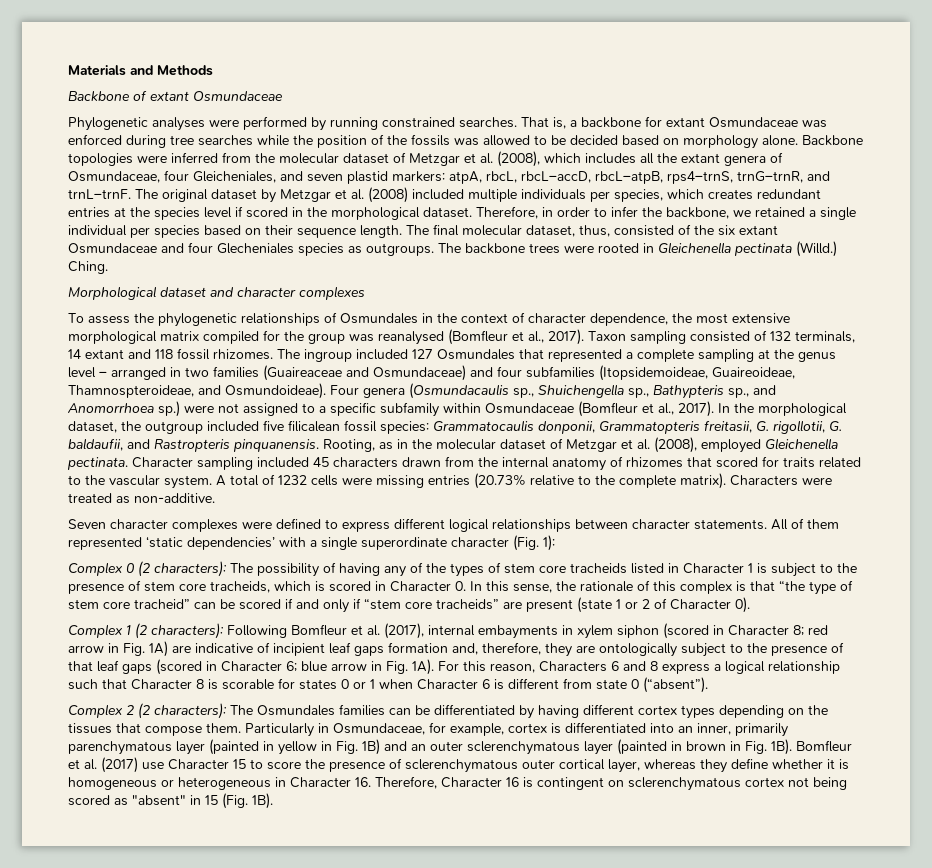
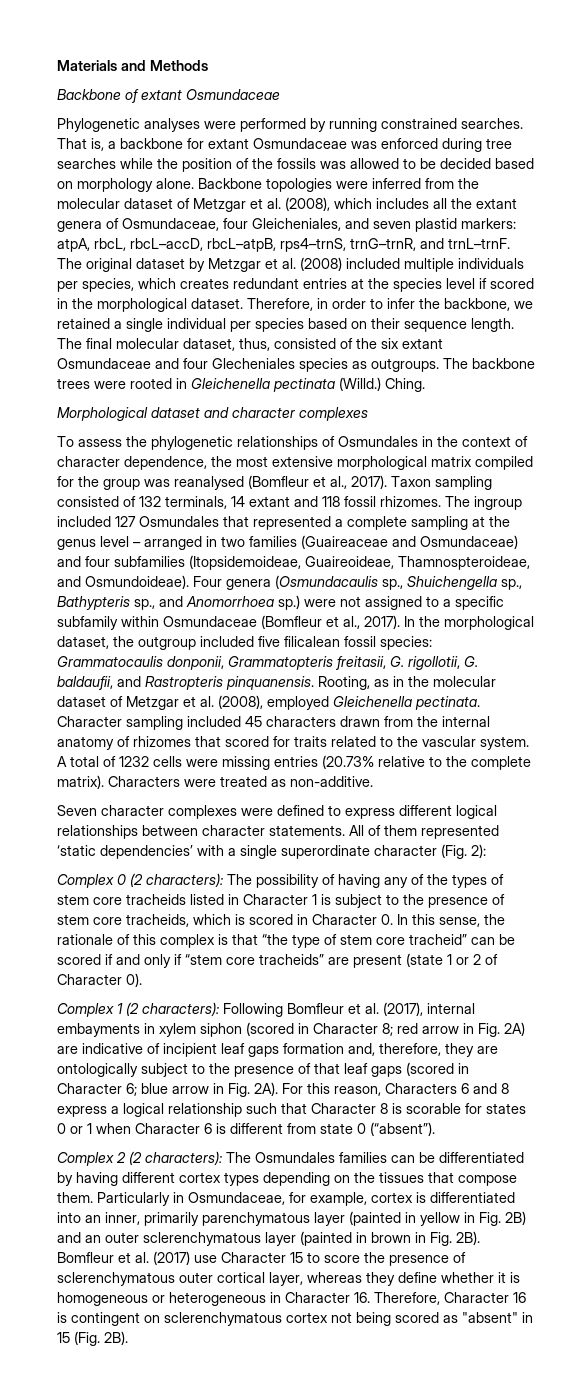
- All of them represented ‘static dependencies’ with a single superordinate character (Fig. 1):
+ All of them represented ‘static dependencies’ with a single superordinate character (Fig. 2):
- Complex 1 (2 characters): Following Bomfleur et al. (2017), internal embayments in xylem siphon (scored in Character 8; red arrow in Fig. 1A) are indicative of incipient leaf gaps formation and, therefore, they are ontologically subject to the presence of that leaf gaps (scored in Character 6; blue arrow in Fig. 1A).
+ Complex 1 (2 characters): Following Bomfleur et al. (2017), internal embayments in xylem siphon (scored in Character 8; red arrow in Fig. 2A) are indicative of incipient leaf gaps formation and, therefore, they are ontologically subject to the presence of that leaf gaps (scored in Character 6; blue arrow in Fig. 2A).
- Particularly in Osmundaceae, for example, cortex is differentiated into an inner, primarily parenchymatous layer (painted in yellow in Fig. 1B) and an outer sclerenchymatous layer (painted in brown in Fig. 1B).
+ Particularly in Osmundaceae, for example, cortex is differentiated into an inner, primarily parenchymatous layer (painted in yellow in Fig. 2B) and an outer sclerenchymatous layer (painted in brown in Fig. 2B).
- Bomfleur et al. (2017) use Character 15 to score the presence of sclerenchymatous outer cortical layer, whereas they define whether it is homogeneous or heterogeneous in Character 16. Therefore, Character 16 is contingent on sclerenchymatous cortex not being scored as "absent" in 15 (Fig. 1B).
+ Bomfleur et al. (2017) use Character 15 to score the presence of sclerenchymatous outer cortical layer, whereas they define whether it is homogeneous or heterogeneous in Character 16. Therefore, Character 16 is contingent on sclerenchymatous cortex not being scored as "absent" in 15 (Fig. 2B).

